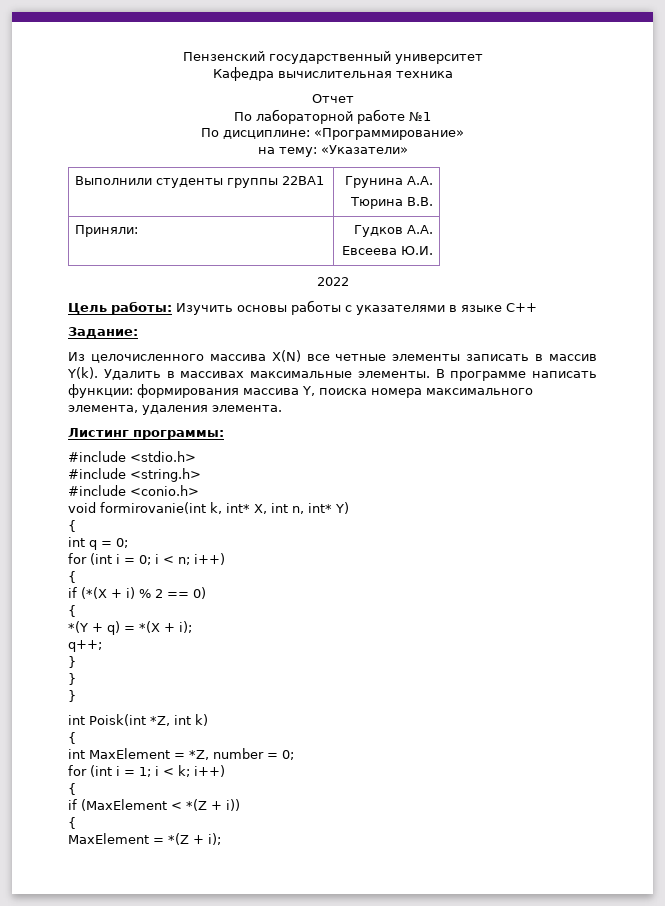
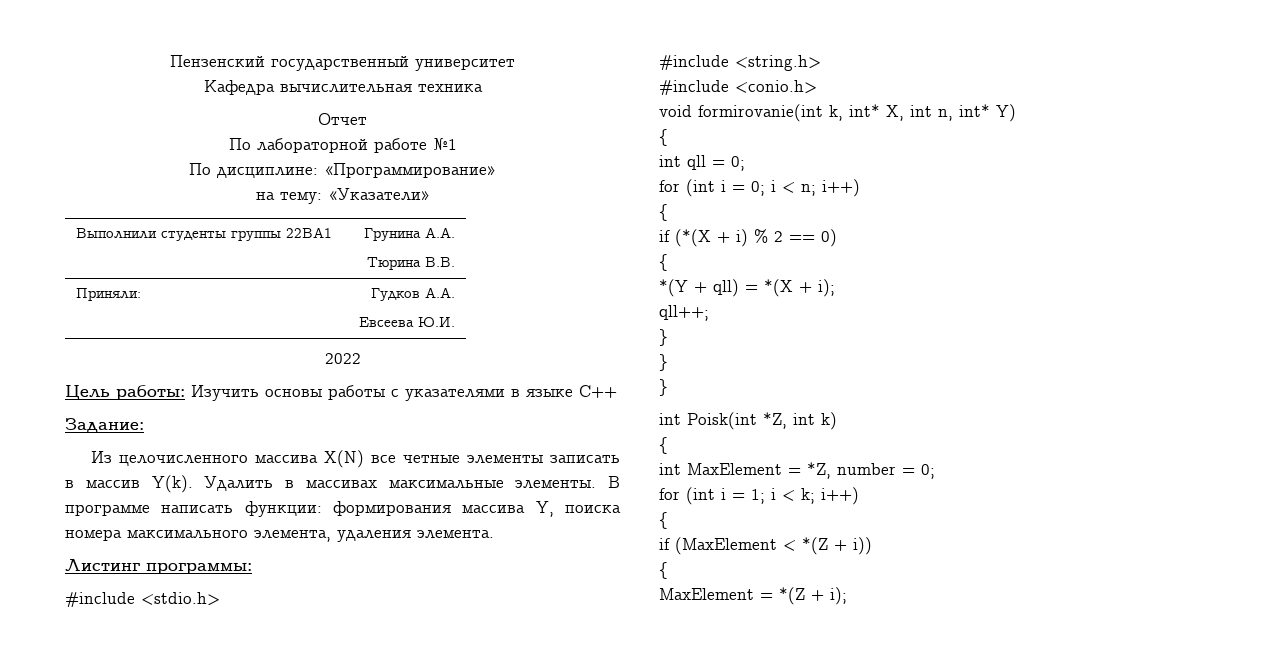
- int q = 0;
+ int qll = 0;
- *(Y + q) = *(X + i);
+ *(Y + qll) = *(X + i);
- q++;
+ qll++;

